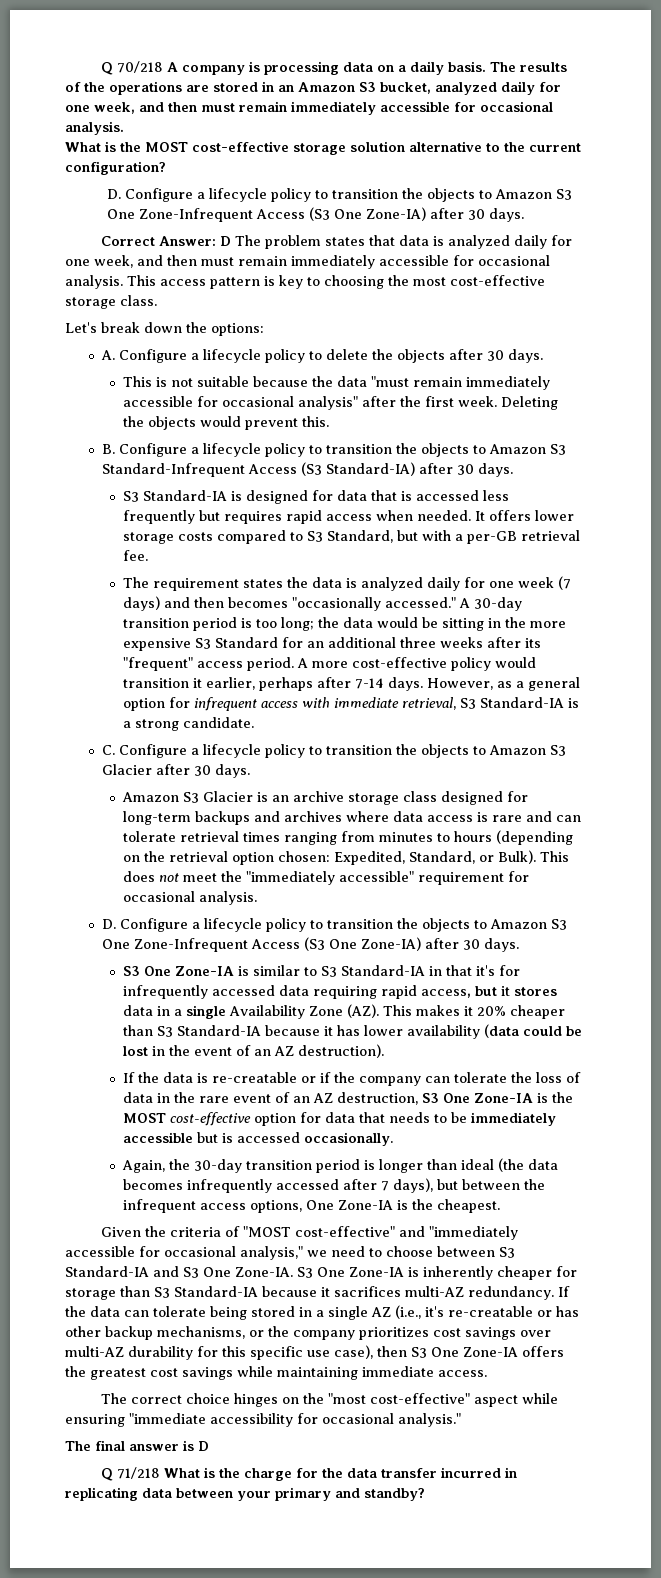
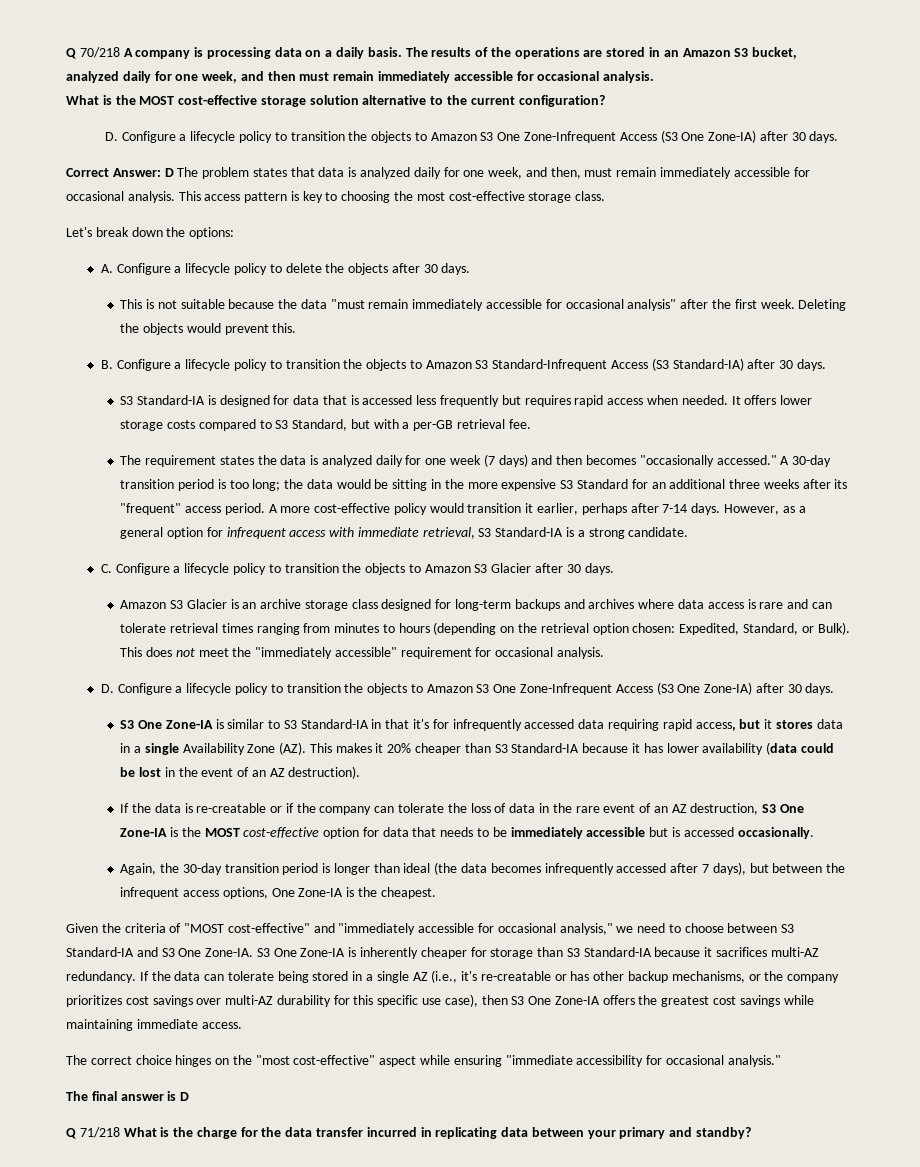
- Correct Answer: D The problem states that data is analyzed daily for one week, and then must remain immediately accessible for occasional analysis.
+ Correct Answer: D The problem states that data is analyzed daily for one week, and then, must remain immediately accessible for occasional analysis.

